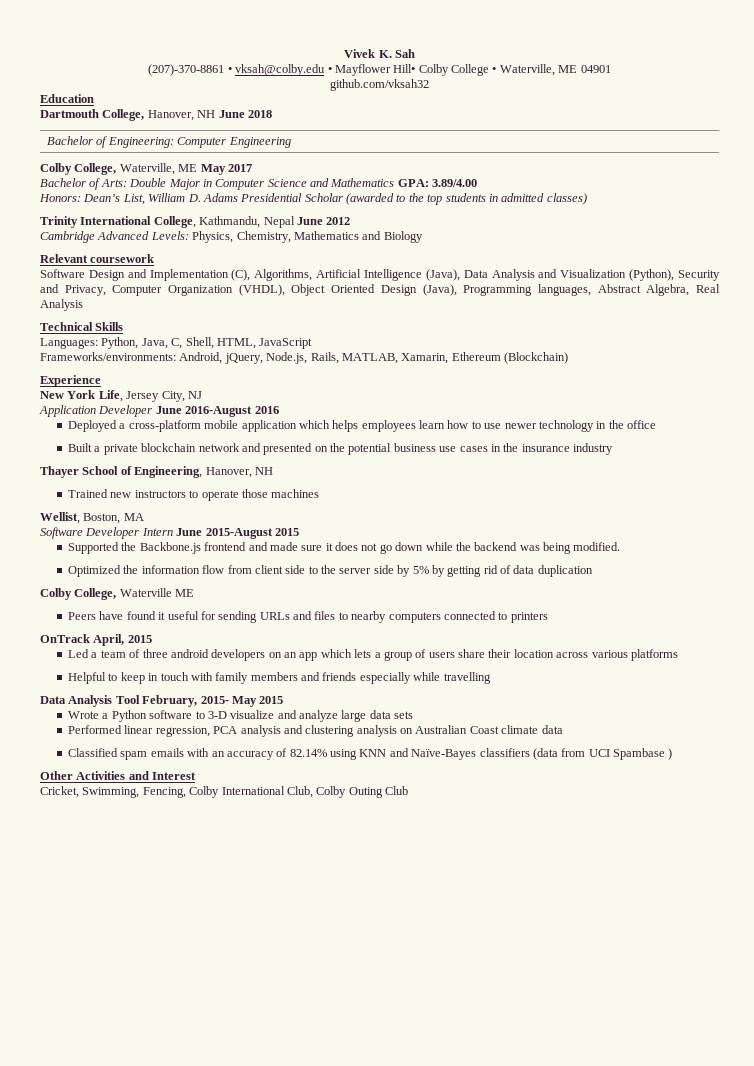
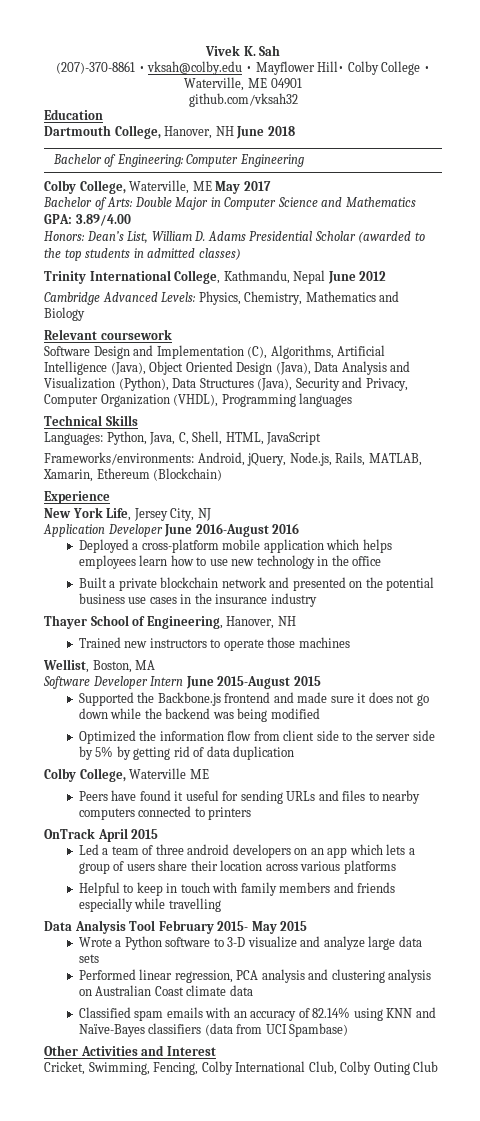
- Software Design and Implementation (C), Algorithms, Artificial Intelligence (Java), Data Analysis and Visualization (Python), Security and Privacy, Computer Organization (VHDL), Object Oriented Design (Java), Programming languages, Abstract Algebra, Real Analysis
+ Software Design and Implementation (C), Algorithms, Artificial Intelligence (Java), Object Oriented Design (Java), Data Analysis and Visualization (Python), Data Structures (Java), Security and Privacy, Computer Organization (VHDL), Programming languages
- Deployed a cross-platform mobile application which helps employees learn how to use newer technology in the office
+ Deployed a cross-platform mobile application which helps employees learn how to use new technology in the office
- Supported the Backbone.js frontend and made sure it does not go down while the backend was being modified.
+ Supported the Backbone.js frontend and made sure it does not go down while the backend was being modified
- OnTrack April, 2015
+ OnTrack April 2015
- Data Analysis Tool February, 2015- May 2015
+ Data Analysis Tool February 2015- May 2015
- Classified spam emails with an accuracy of 82.14% using KNN and Naïve-Bayes classifiers (data from UCI Spambase )
+ Classified spam emails with an accuracy of 82.14% using KNN and Naïve-Bayes classifiers (data from UCI Spambase)

